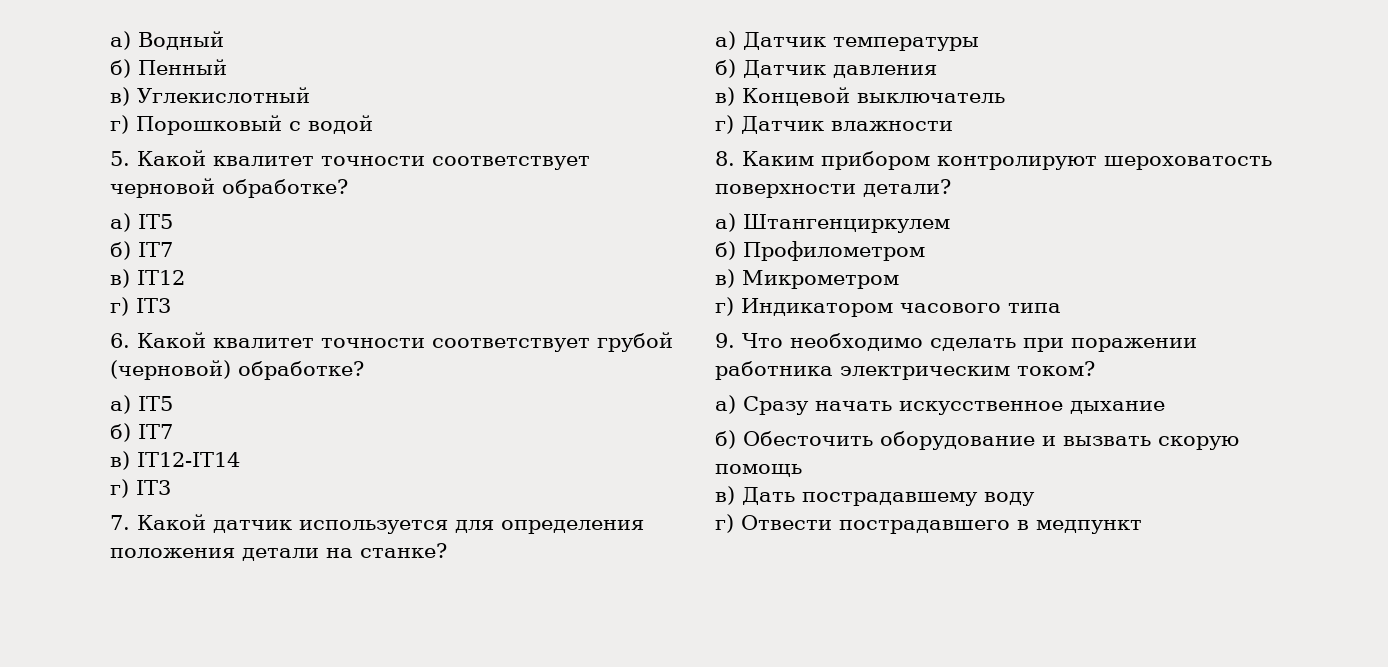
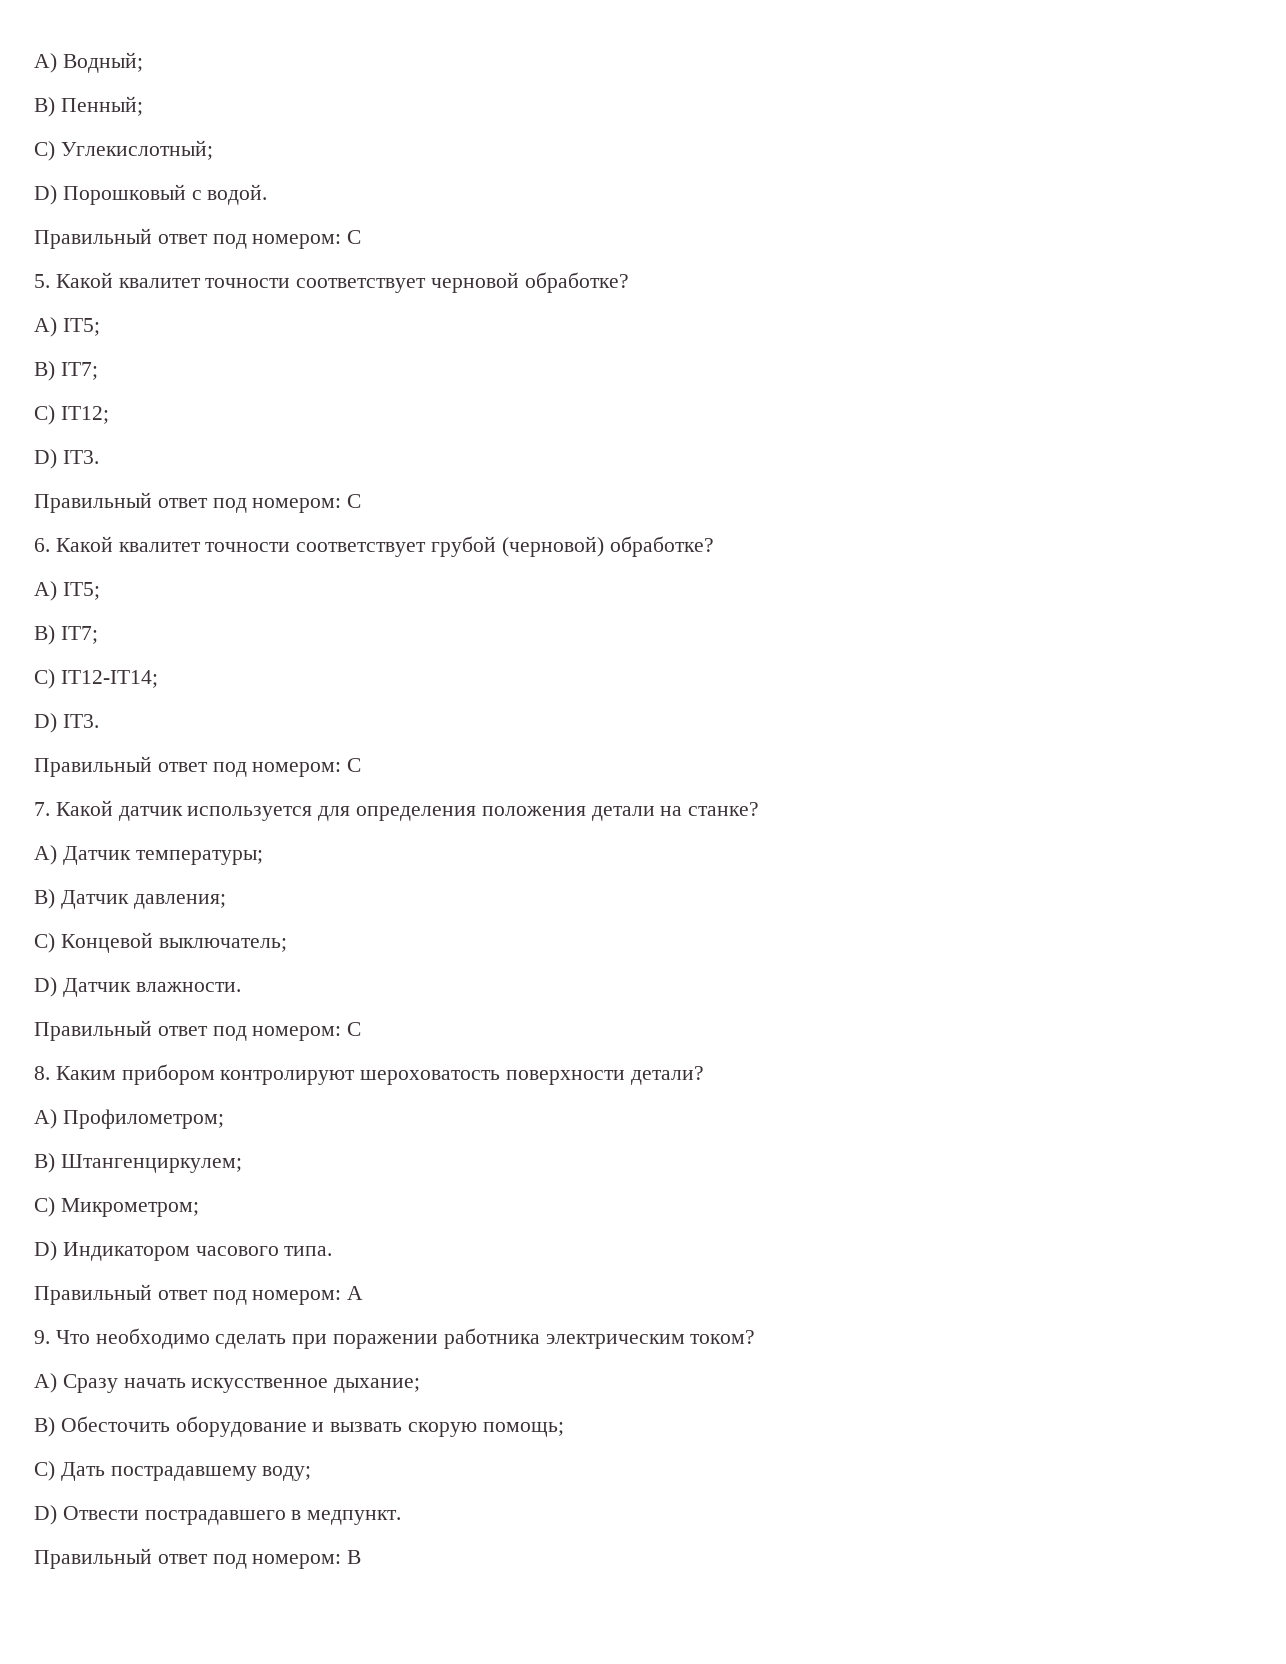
- а) Водный
- б) Пенный
- в) Углекислотный
- г) Порошковый с водой
+ A) Водный;
+ B) Пенный;
+ C) Углекислотный;
+ D) Порошковый с водой.
+ Правильный ответ под номером: C
  5. Какой квалитет точности соответствует черновой обработке?
- а) IT5
- б) IT7
- в) IT12
- г) IT3
+ A) IT5;
+ B) IT7;
+ C) IT12;
+ D) IT3.
+ Правильный ответ под номером: C
  6. Какой квалитет точности соответствует грубой (черновой) обработке?
- а) IT5
- б) IT7
- в) IT12-IT14
- г) IT3
+ A) IT5;
+ B) IT7;
+ C) IT12-IT14;
+ D) IT3.
+ Правильный ответ под номером: C
- а) Датчик температуры
- б) Датчик давления
- в) Концевой выключатель
- г) Датчик влажности
+ A) Датчик температуры;
+ B) Датчик давления;
+ C) Концевой выключатель;
+ D) Датчик влажности.
+ Правильный ответ под номером: C
- а) Штангенциркулем
- б) Профилометром
- в) Микрометром
- г) Индикатором часового типа
+ A) Профилометром;
+ B) Штангенциркулем;
+ C) Микрометром;
+ D) Индикатором часового типа.
+ Правильный ответ под номером: A
- а) Сразу начать искусственное дыхание
- б) Обесточить оборудование и вызвать скорую помощь
- в) Дать пострадавшему воду
- г) Отвести пострадавшего в медпункт
+ A) Сразу начать искусственное дыхание;
+ B) Обесточить оборудование и вызвать скорую помощь;
+ C) Дать пострадавшему воду;
+ D) Отвести пострадавшего в медпункт.
+ Правильный ответ под номером: B

